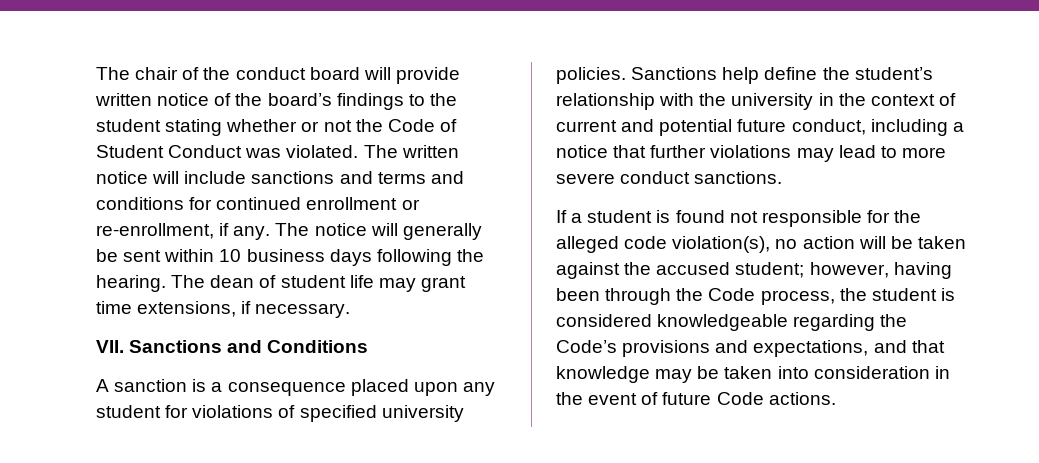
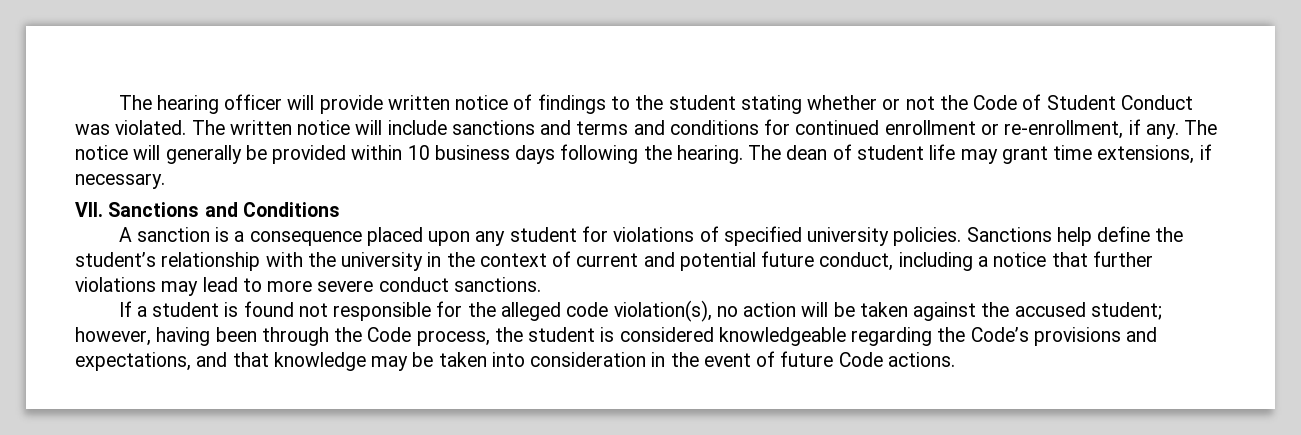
- The chair of the conduct board will provide written notice of the board’s findings to the student stating whether or not the Code of Student Conduct was violated.
+ The hearing officer will provide written notice of findings to the student stating whether or not the Code of Student Conduct was violated.
- The notice will generally be sent within 10 business days following the hearing.
+ The notice will generally be provided within 10 business days following the hearing.

